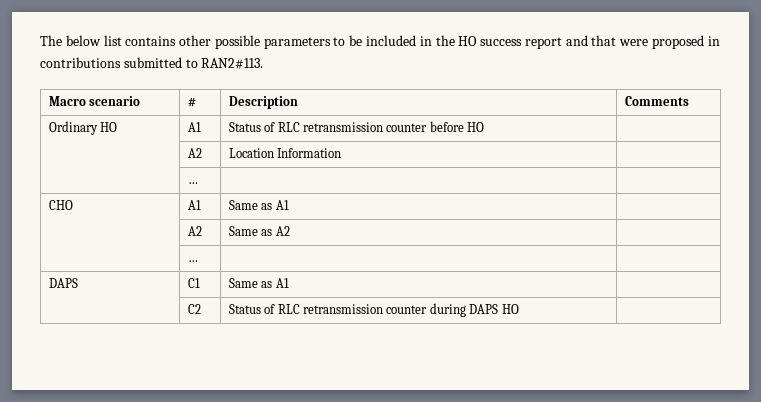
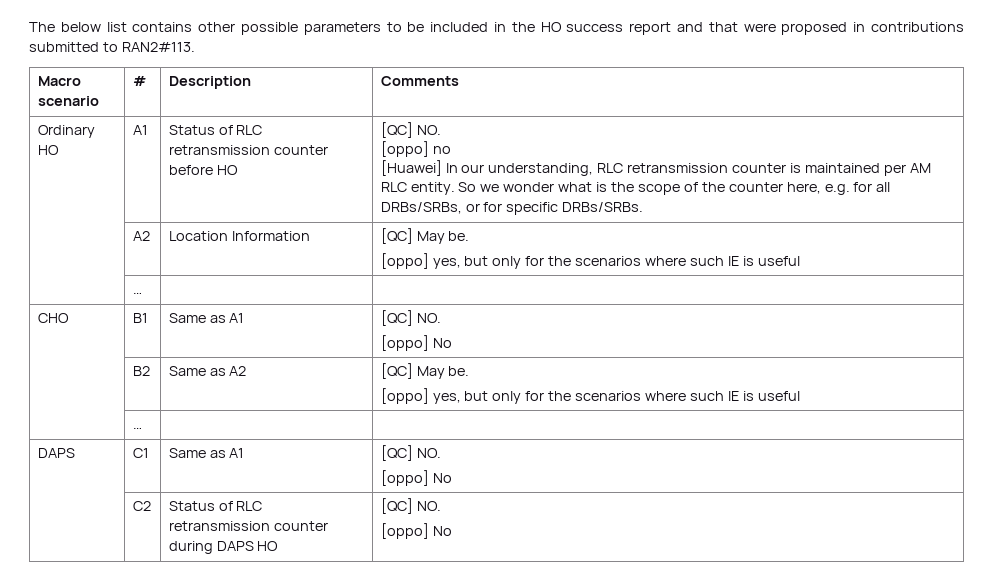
- Status of RLC retransmission counter before HO |
- | A2 | Location Information |
+ Status of RLC retransmission counter before HO | [QC] NO.
+ [oppo] no
+ [Huawei] In our understanding, RLC retransmission counter is maintained per AM RLC entity. So we wonder what is the scope of the counter here, e.g. for all DRBs/SRBs, or for specific DRBs/SRBs.
+ | A2 | Location Information | [QC] May be.
+ [oppo] yes, but only for the scenarios where such IE is useful
- CHO | A1 | Same as A1 |
- | A2 | Same as A2 |
+ CHO | B1 | Same as A1 | [QC] NO.
+ [oppo] No
+ | B2 | Same as A2 | [QC] May be.
+ [oppo] yes, but only for the scenarios where such IE is useful
- DAPS | C1 | Same as A1 |
+ DAPS | C1 | Same as A1 | [QC] NO.
+ [oppo] No
- | C2 | Status of RLC retransmission counter during DAPS HO |
+ | C2 | Status of RLC retransmission counter during DAPS HO | [QC] NO.
+ [oppo] No

